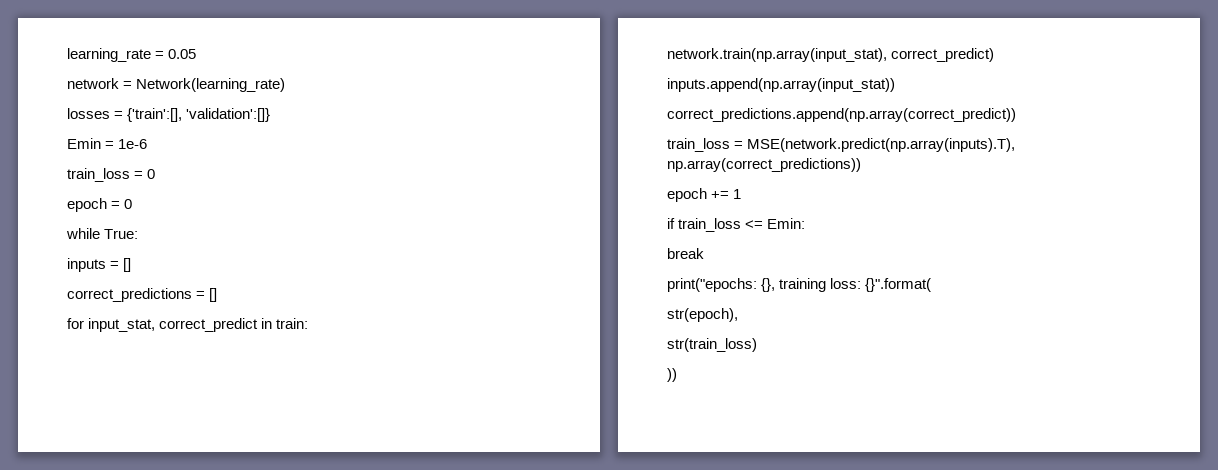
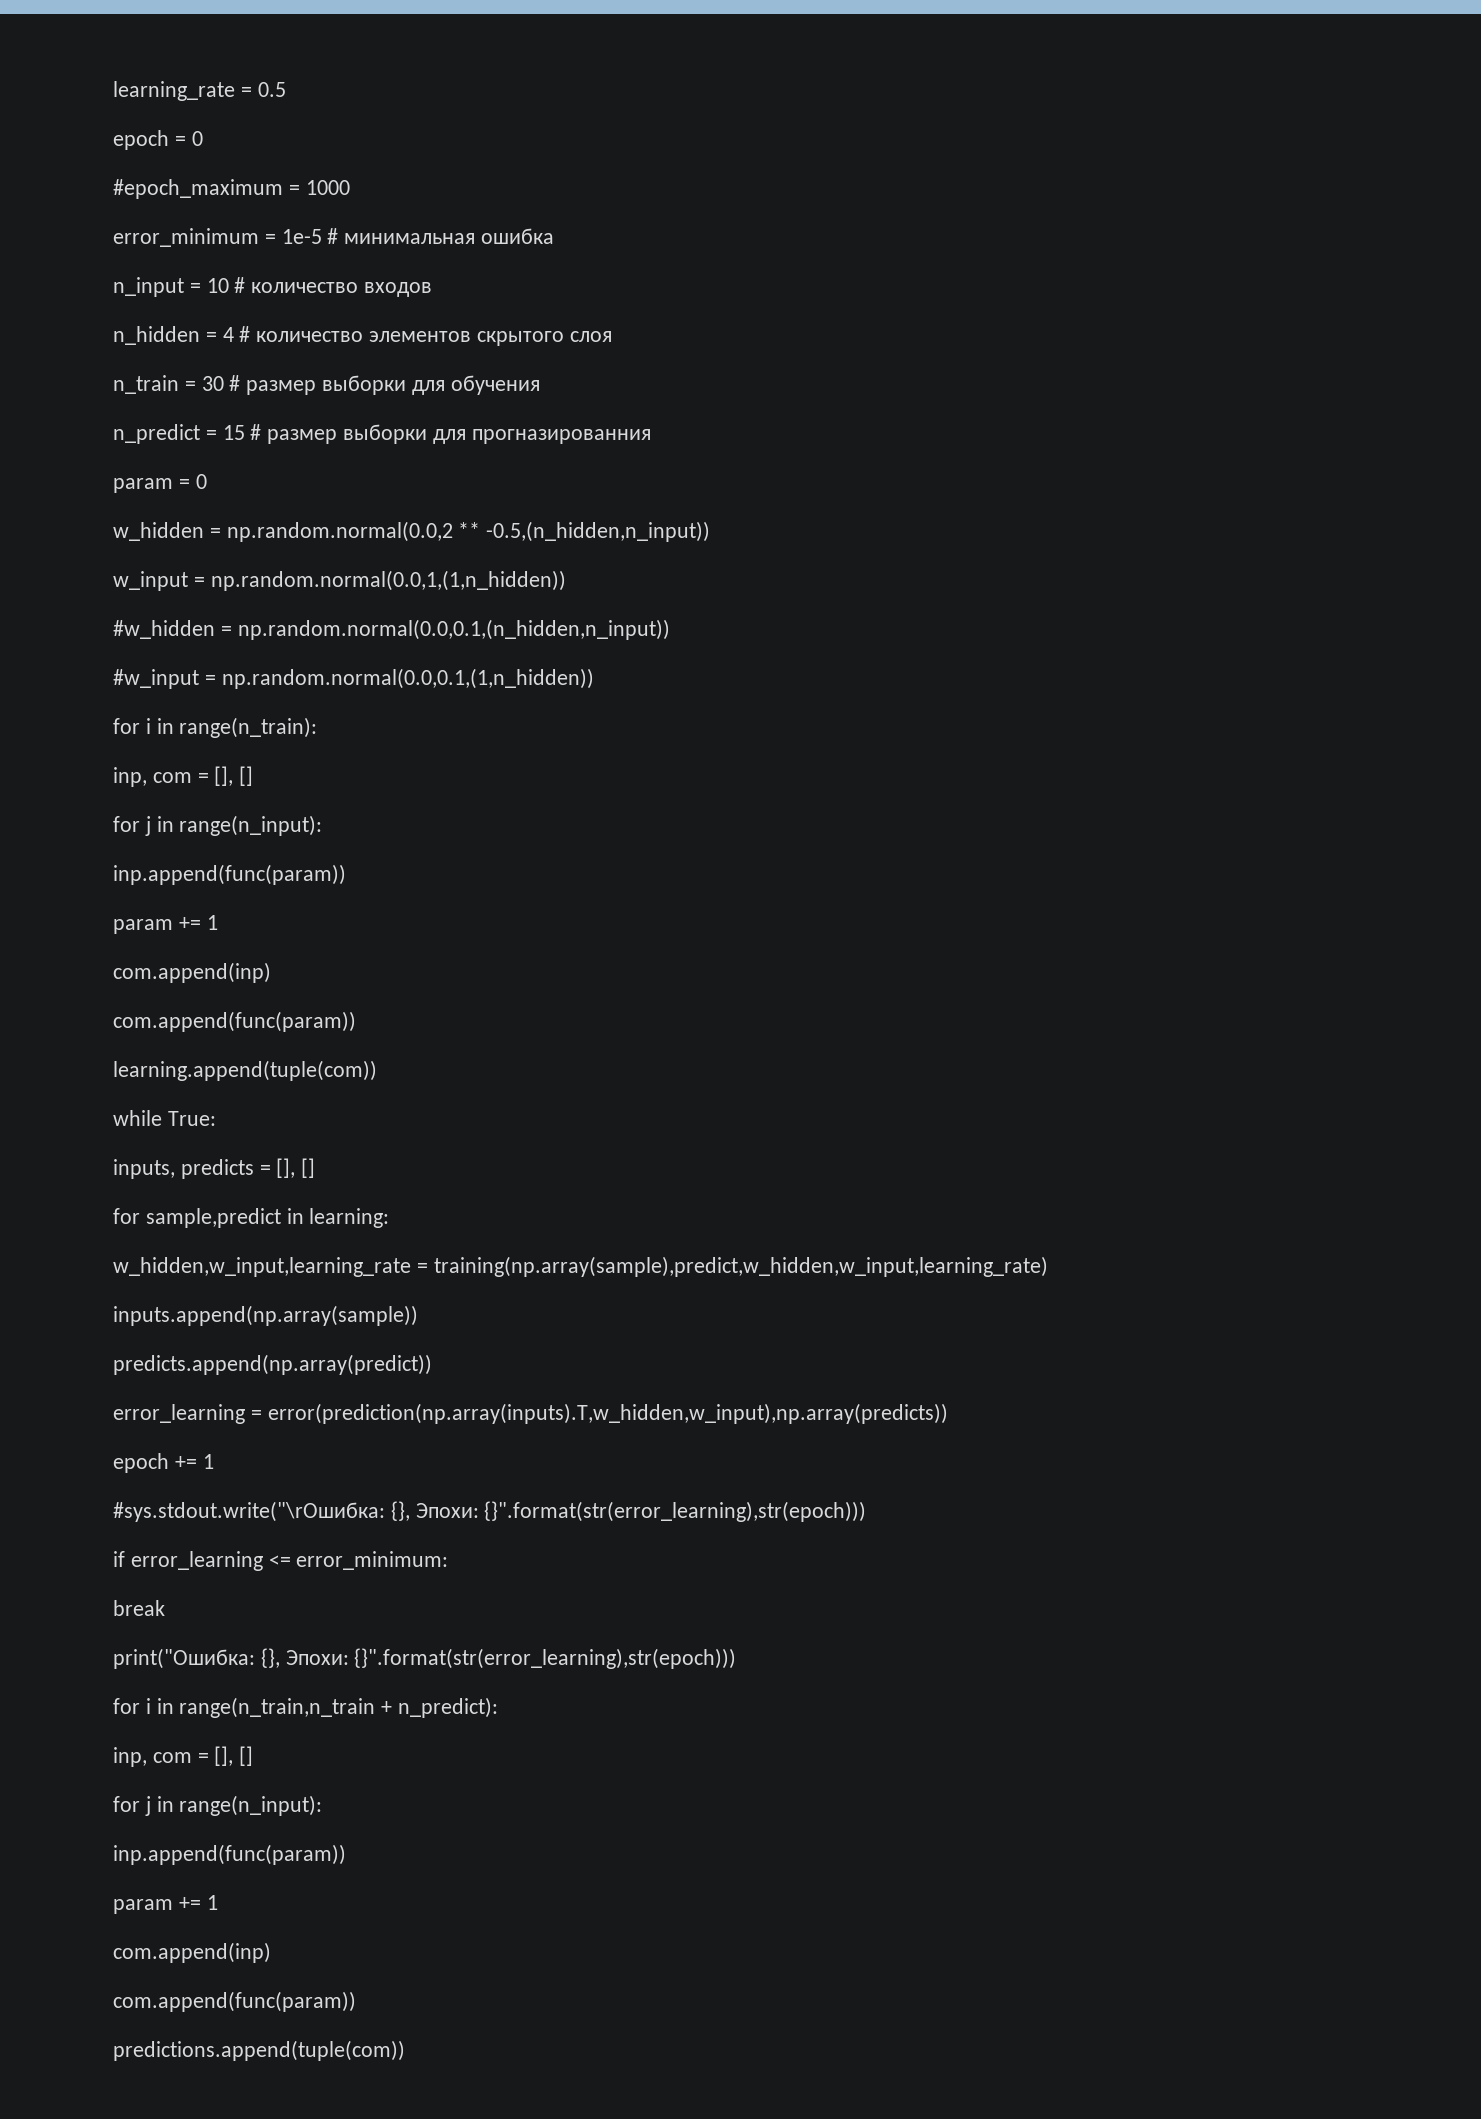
- learning_rate = 0.05
- network = Network(learning_rate)
- losses = {'train':[], 'validation':[]}
- Emin = 1e-6
- train_loss = 0
+ learning_rate = 0.5
  epoch = 0
+ #epoch_maximum = 1000
+ error_minimum = 1e-5 # минимальная ошибка
+ n_input = 10 # количество входов
+ n_hidden = 4 # количество элементов скрытого слоя
+ n_train = 30 # размер выборки для обучения
+ n_predict = 15 # размер выборки для прогназированния
+ param = 0
+ w_hidden = np.random.normal(0.0,2 ** -0.5,(n_hidden,n_input))
+ w_input = np.random.normal(0.0,1,(1,n_hidden))
+ #w_hidden = np.random.normal(0.0,0.1,(n_hidden,n_input))
+ #w_input = np.random.normal(0.0,0.1,(1,n_hidden))
+ for i in range(n_train):
+ inp, com = [], []
+ for j in range(n_input):
+ inp.append(func(param))
+ param += 1
+ com.append(inp)
+ com.append(func(param))
+ learning.append(tuple(com))
  while True:
- inputs = []
- correct_predictions = []
- for input_stat, correct_predict in train:
- network.train(np.array(input_stat), correct_predict)
- inputs.append(np.array(input_stat))
- correct_predictions.append(np.array(correct_predict))
- train_loss = MSE(network.predict(np.array(inputs).T), np.array(correct_predictions))
+ inputs, predicts = [], []
+ for sample,predict in learning:
+ w_hidden,w_input,learning_rate = training(np.array(sample),predict,w_hidden,w_input,learning_rate)
+ inputs.append(np.array(sample))
+ predicts.append(np.array(predict))
+ error_learning = error(prediction(np.array(inputs).T,w_hidden,w_input),np.array(predicts))
  epoch += 1
- if train_loss <= Emin:
+ #sys.stdout.write("\rОшибка: {}, Эпохи: {}".format(str(error_learning),str(epoch)))
+ if error_learning <= error_minimum:
  break
- print("epochs: {}, training loss: {}".format(
- str(epoch),
- str(train_loss)
- ))
+ print("Ошибка: {}, Эпохи: {}".format(str(error_learning),str(epoch)))
+ for i in range(n_train,n_train + n_predict):
+ inp, com = [], []
+ for j in range(n_input):
+ inp.append(func(param))
+ param += 1
+ com.append(inp)
+ com.append(func(param))
+ predictions.append(tuple(com))

